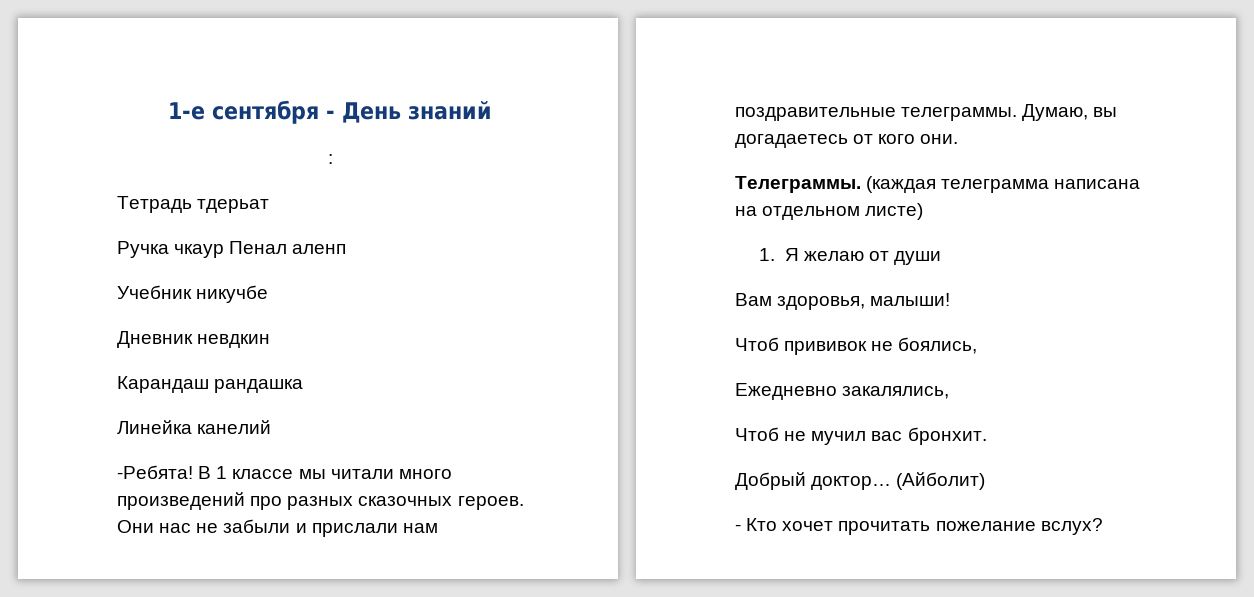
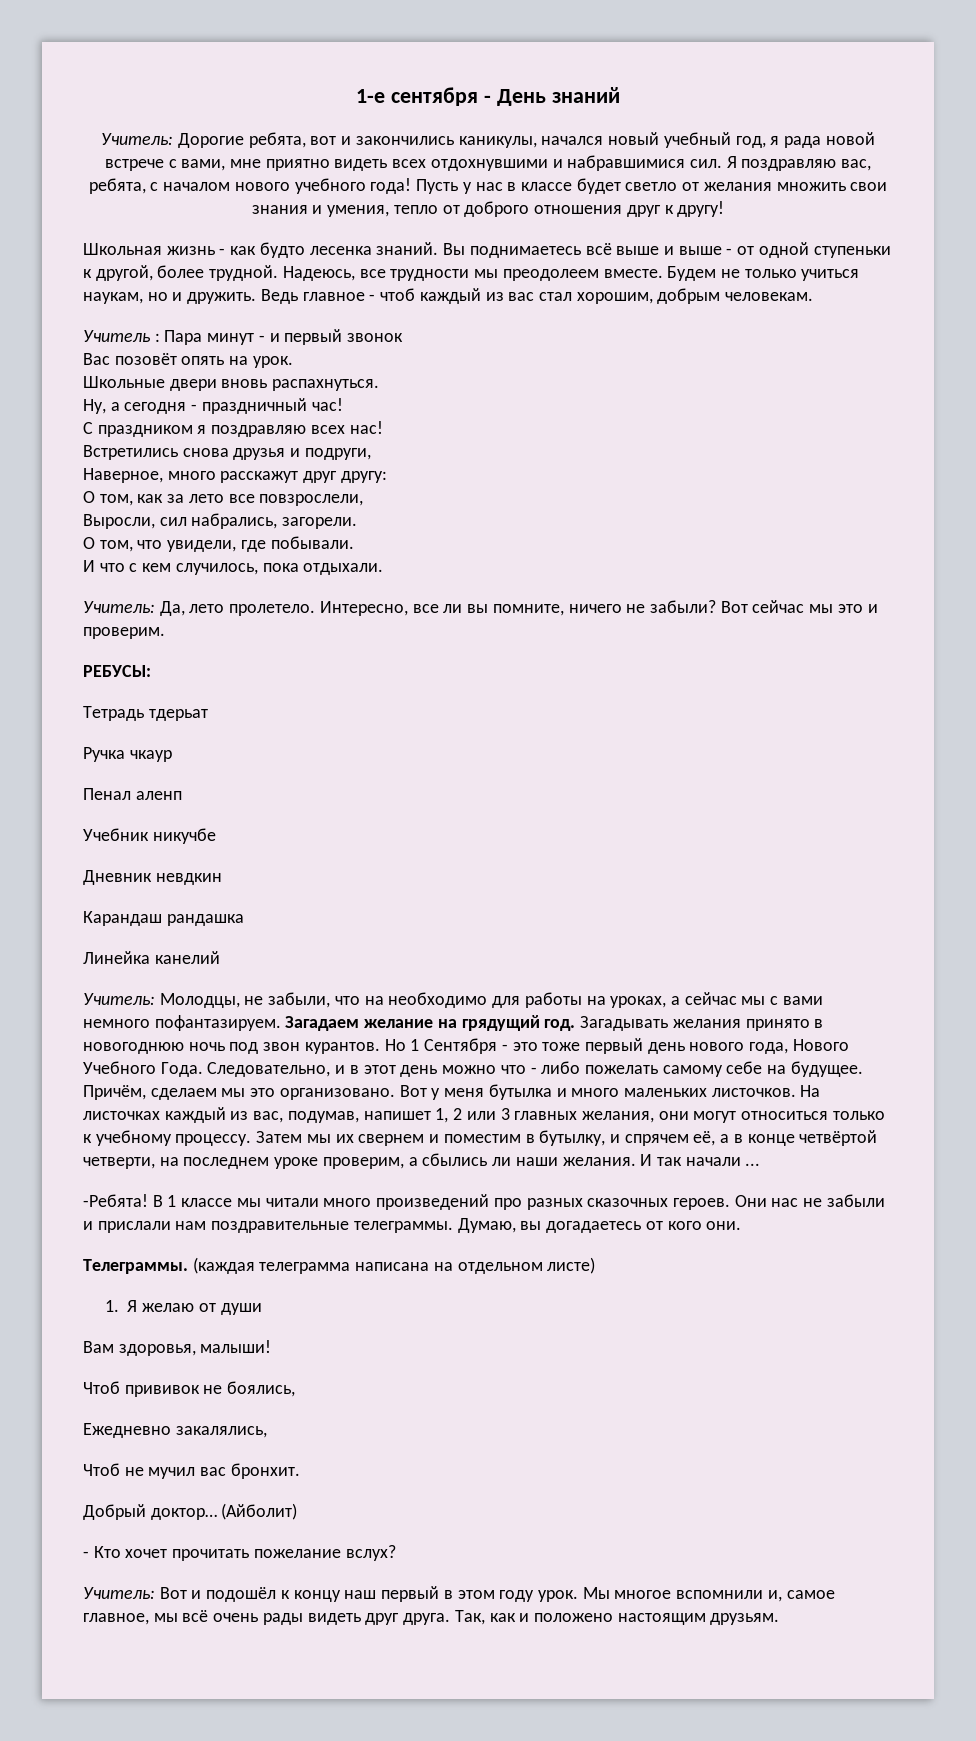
- :
+ Учитель: Дорогие ребята, вот и закончились каникулы, начался новый учебный год, я рада новой встрече с вами, мне приятно видеть всех отдохнувшими и набравшимися сил. Я поздравляю вас, ребята, с началом нового учебного года! Пусть у нас в классе будет светло от желания множить свои знания и умения, тепло от доброго отношения друг к другу!
+ Школьная жизнь - как будто лесенка знаний. Вы поднимаетесь всё выше и выше - от одной ступеньки к другой, более трудной. Надеюсь, все трудности мы преодолеем вместе. Будем не только учиться наукам, но и дружить. Ведь главное - чтоб каждый из вас стал хорошим, добрым человекам.
+ Учитель : Пара минут - и первый звонок
+ Вас позовёт опять на урок.
+ Школьные двери вновь распахнуться.
+ Ну, а сегодня - праздничный час!
+ С праздником я поздравляю всех нас!
+ Встретились снова друзья и подруги,
+ Наверное, много расскажут друг другу:
+ О том, как за лето все повзрослели,
+ Выросли, сил набрались, загорели.
+ О том, что увидели, где побывали.
+ И что с кем случилось, пока отдыхали.
+ Учитель: Да, лето пролетело. Интересно, все ли вы помните, ничего не забыли? Вот сейчас мы это и проверим.
+ РЕБУСЫ:
- Ручка чкаур Пенал аленп
+ Ручка чкаур
+ Пенал аленп
+ Учитель: Молодцы, не забыли, что на необходимо для работы на уроках, а сейчас мы с вами немного пофантазируем. Загадаем желание на грядущий год. Загадывать желания принято в новогоднюю ночь под звон курантов. Но 1 Сентября - это тоже первый день нового года, Нового Учебного Года. Следовательно, и в этот день можно что - либо пожелать самому себе на будущее. Причём, сделаем мы это организовано. Вот у меня бутылка и много маленьких листочков. На листочках каждый из вас, подумав, напишет 1, 2 или 3 главных желания, они могут относиться только к учебному процессу. Затем мы их свернем и поместим в бутылку, и спрячем её, а в конце четвёртой четверти, на последнем уроке проверим, а сбылись ли наши желания. И так начали ...
+ Учитель: Вот и подошёл к концу наш первый в этом году урок. Мы многое вспомнили и, самое главное, мы всё очень рады видеть друг друга. Так, как и положено настоящим друзьям.

